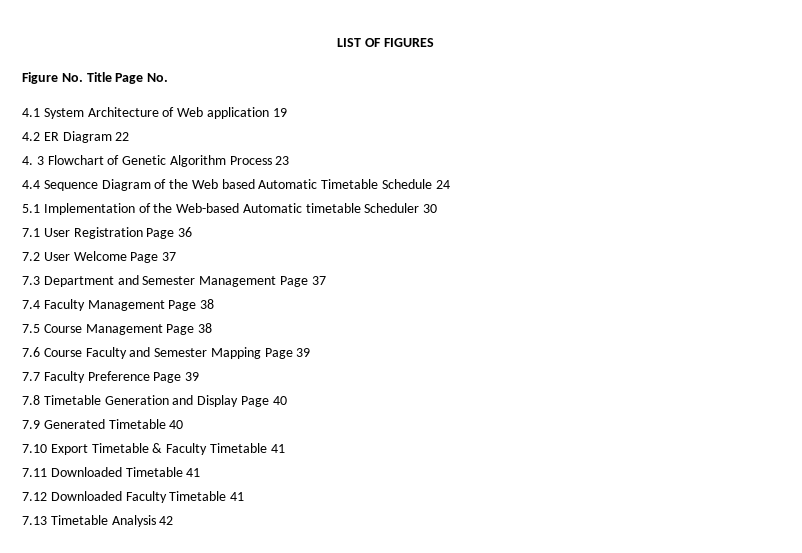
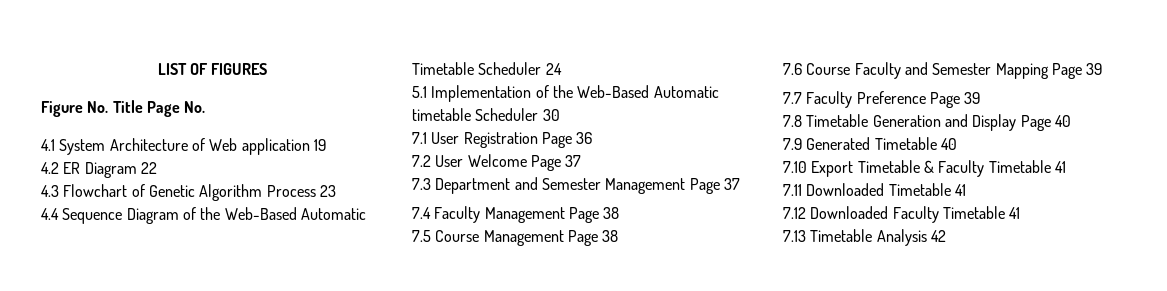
- 4. 3 Flowchart of Genetic Algorithm Process 23
+ 4.3 Flowchart of Genetic Algorithm Process 23
- 4.4 Sequence Diagram of the Web based Automatic Timetable Schedule 24
+ 4.4 Sequence Diagram of the Web-Based Automatic Timetable Scheduler 24
- 5.1 Implementation of the Web-based Automatic timetable Scheduler 30
+ 5.1 Implementation of the Web-Based Automatic timetable Scheduler 30

